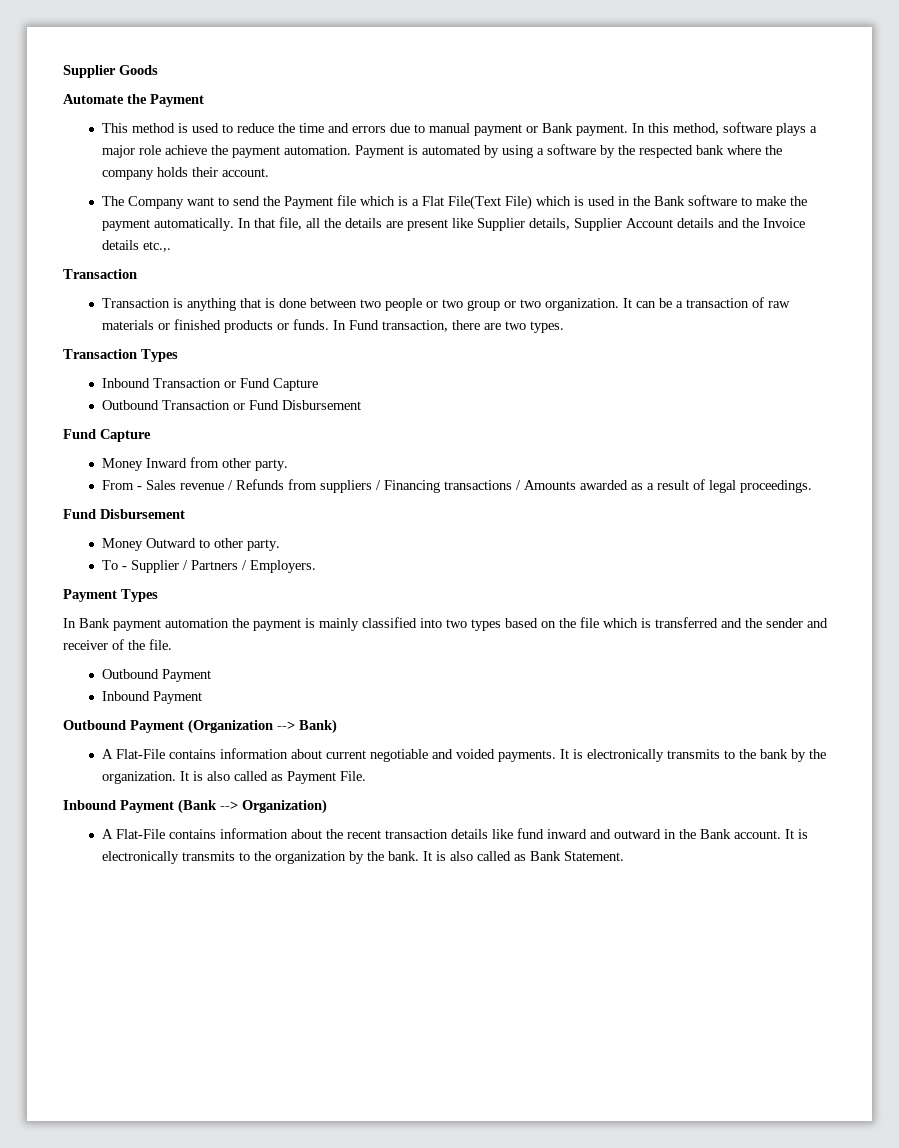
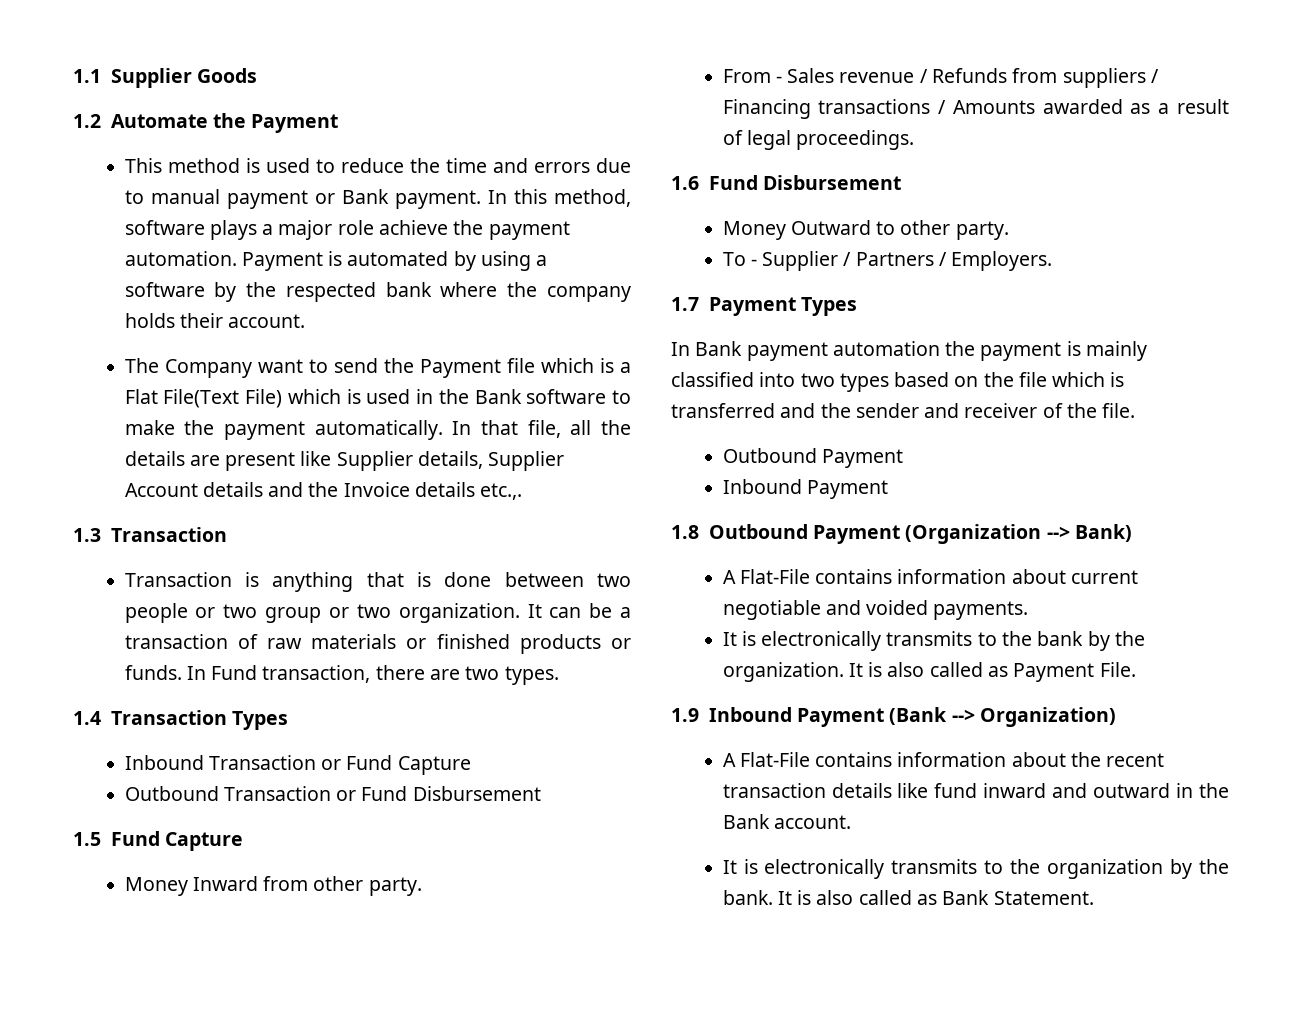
- Supplier Goods
+ 1.1 Supplier Goods
- Automate the Payment
+ 1.2 Automate the Payment
  In that file, all the details are present like Supplier details, Supplier Account details and the Invoice details etc.,.
- Transaction
+ 1.3 Transaction
- Transaction Types
+ 1.4 Transaction Types
  Outbound Transaction or Fund Disbursement
- Fund Capture
+ 1.5 Fund Capture
  From - Sales revenue / Refunds from suppliers / Financing transactions / Amounts awarded as a result of legal proceedings.
- Fund Disbursement
+ 1.6 Fund Disbursement
- Payment Types
+ 1.7 Payment Types
- Outbound Payment (Organization --> Bank)
+ 1.8 Outbound Payment (Organization --> Bank)
- A Flat-File contains information about current negotiable and voided payments. It is electronically transmits to the bank by the organization.
+ A Flat-File contains information about current negotiable and voided payments.
+ It is electronically transmits to the bank by the organization.
- Inbound Payment (Bank --> Organization)
+ 1.9 Inbound Payment (Bank --> Organization)
- A Flat-File contains information about the recent transaction details like fund inward and outward in the Bank account. It is electronically transmits to the organization by the bank.
+ A Flat-File contains information about the recent transaction details like fund inward and outward in the Bank account.
+ It is electronically transmits to the organization by the bank.

